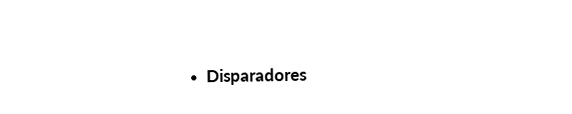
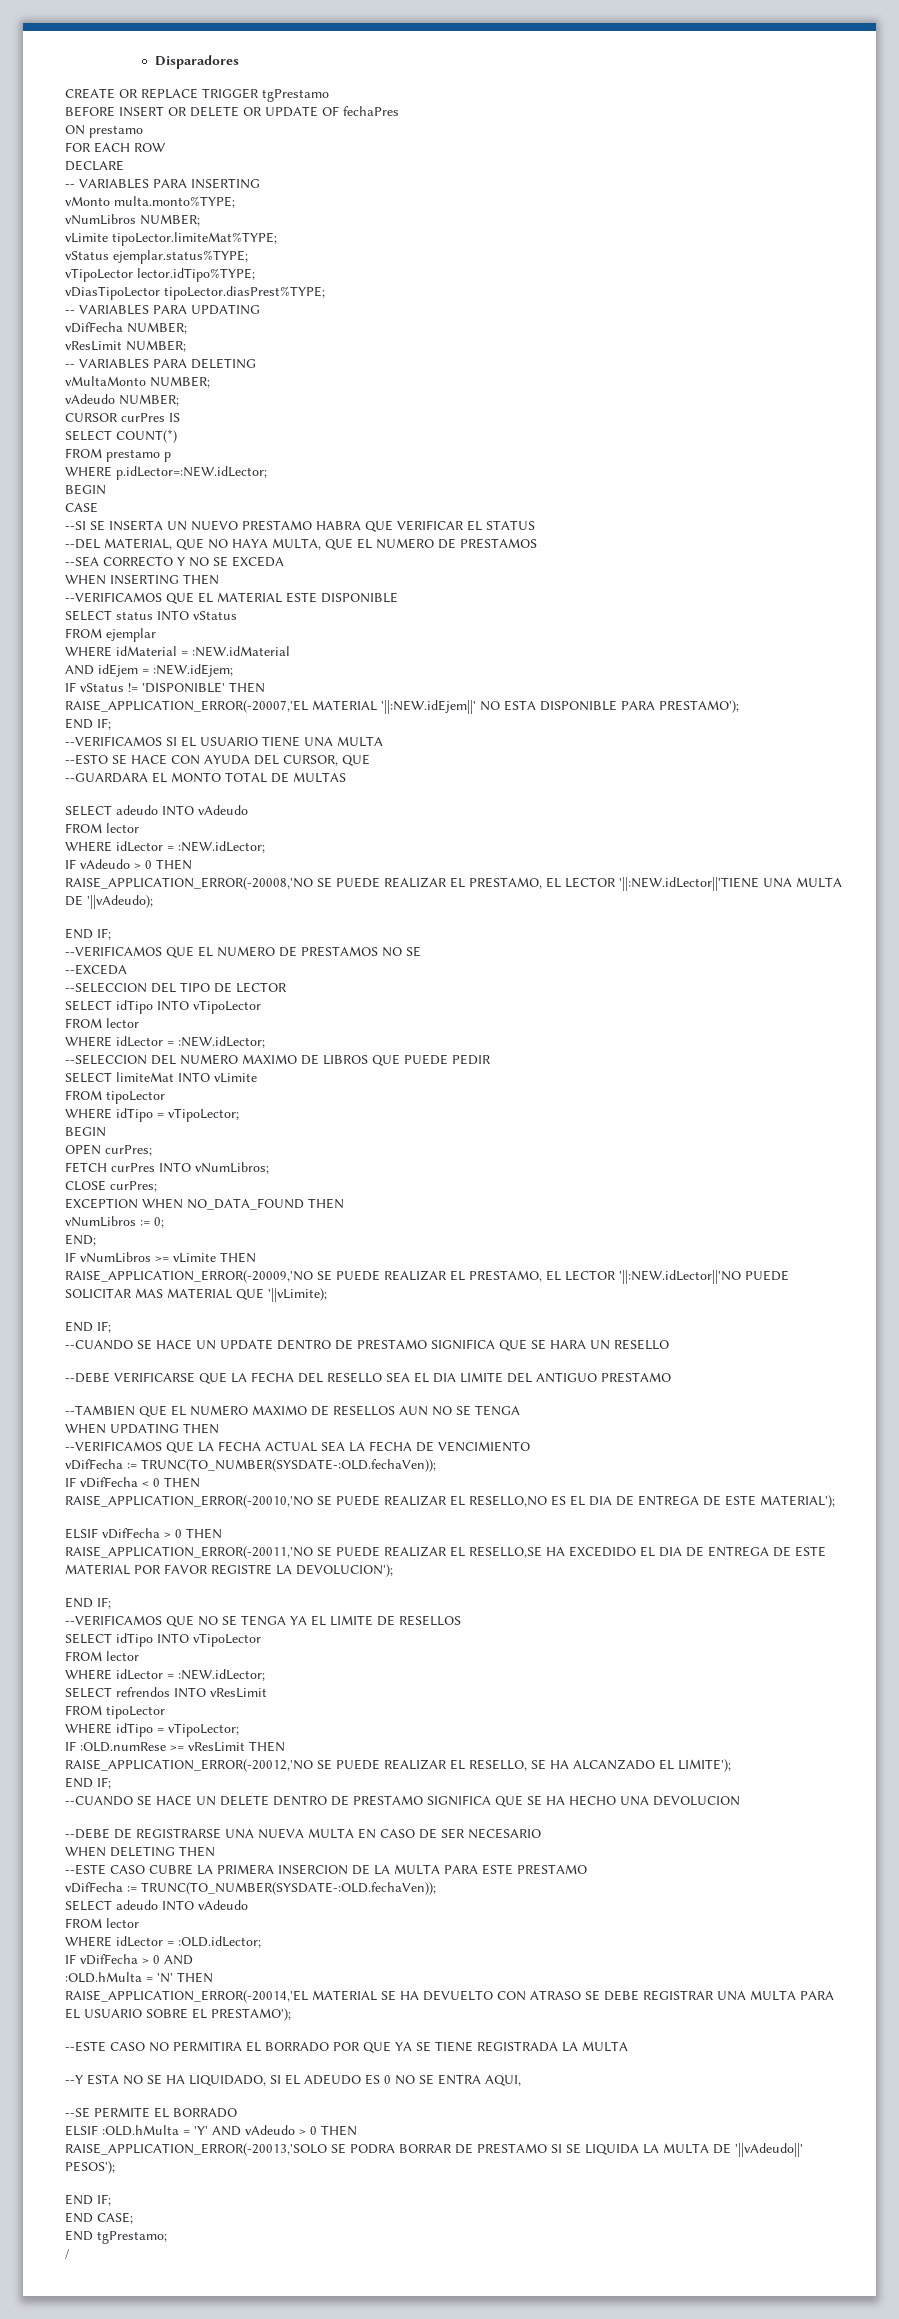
+ CREATE OR REPLACE TRIGGER tgPrestamo
+ BEFORE INSERT OR DELETE OR UPDATE OF fechaPres
+ ON prestamo
+ FOR EACH ROW
+ DECLARE
+ -- VARIABLES PARA INSERTING
+ vMonto multa.monto%TYPE;
+ vNumLibros NUMBER;
+ vLimite tipoLector.limiteMat%TYPE;
+ vStatus ejemplar.status%TYPE;
+ vTipoLector lector.idTipo%TYPE;
+ vDiasTipoLector tipoLector.diasPrest%TYPE;
+ -- VARIABLES PARA UPDATING
+ vDifFecha NUMBER;
+ vResLimit NUMBER;
+ -- VARIABLES PARA DELETING
+ vMultaMonto NUMBER;
+ vAdeudo NUMBER;
+ CURSOR curPres IS
+ SELECT COUNT(*)
+ FROM prestamo p
+ WHERE p.idLector=:NEW.idLector;
+ BEGIN
+ CASE
+ --SI SE INSERTA UN NUEVO PRESTAMO HABRA QUE VERIFICAR EL STATUS
+ --DEL MATERIAL, QUE NO HAYA MULTA, QUE EL NUMERO DE PRESTAMOS
+ --SEA CORRECTO Y NO SE EXCEDA
+ WHEN INSERTING THEN
+ --VERIFICAMOS QUE EL MATERIAL ESTE DISPONIBLE
+ SELECT status INTO vStatus
+ FROM ejemplar
+ WHERE idMaterial = :NEW.idMaterial
+ AND idEjem = :NEW.idEjem;
+ IF vStatus != 'DISPONIBLE' THEN
+ RAISE_APPLICATION_ERROR(-20007,'EL MATERIAL '||:NEW.idEjem||' NO ESTA DISPONIBLE PARA PRESTAMO');
+ END IF;
+ --VERIFICAMOS SI EL USUARIO TIENE UNA MULTA
+ --ESTO SE HACE CON AYUDA DEL CURSOR, QUE
+ --GUARDARA EL MONTO TOTAL DE MULTAS
+ SELECT adeudo INTO vAdeudo
+ FROM lector
+ WHERE idLector = :NEW.idLector;
+ IF vAdeudo > 0 THEN
+ RAISE_APPLICATION_ERROR(-20008,'NO SE PUEDE REALIZAR EL PRESTAMO, EL LECTOR '||:NEW.idLector||'TIENE UNA MULTA DE '||vAdeudo);
+ END IF;
+ --VERIFICAMOS QUE EL NUMERO DE PRESTAMOS NO SE
+ --EXCEDA
+ --SELECCION DEL TIPO DE LECTOR
+ SELECT idTipo INTO vTipoLector
+ FROM lector
+ WHERE idLector = :NEW.idLector;
+ --SELECCION DEL NUMERO MAXIMO DE LIBROS QUE PUEDE PEDIR
+ SELECT limiteMat INTO vLimite
+ FROM tipoLector
+ WHERE idTipo = vTipoLector;
+ BEGIN
+ OPEN curPres;
+ FETCH curPres INTO vNumLibros;
+ CLOSE curPres;
+ EXCEPTION WHEN NO_DATA_FOUND THEN
+ vNumLibros := 0;
+ END;
+ IF vNumLibros >= vLimite THEN
+ RAISE_APPLICATION_ERROR(-20009,'NO SE PUEDE REALIZAR EL PRESTAMO, EL LECTOR '||:NEW.idLector||'NO PUEDE SOLICITAR MAS MATERIAL QUE '||vLimite);
+ END IF;
+ --CUANDO SE HACE UN UPDATE DENTRO DE PRESTAMO SIGNIFICA QUE SE HARA UN RESELLO
+ --DEBE VERIFICARSE QUE LA FECHA DEL RESELLO SEA EL DIA LIMITE DEL ANTIGUO PRESTAMO
+ --TAMBIEN QUE EL NUMERO MAXIMO DE RESELLOS AUN NO SE TENGA
+ WHEN UPDATING THEN
+ --VERIFICAMOS QUE LA FECHA ACTUAL SEA LA FECHA DE VENCIMIENTO
+ vDifFecha := TRUNC(TO_NUMBER(SYSDATE-:OLD.fechaVen));
+ IF vDifFecha < 0 THEN
+ RAISE_APPLICATION_ERROR(-20010,'NO SE PUEDE REALIZAR EL RESELLO,NO ES EL DIA DE ENTREGA DE ESTE MATERIAL');
+ ELSIF vDifFecha > 0 THEN
+ RAISE_APPLICATION_ERROR(-20011,'NO SE PUEDE REALIZAR EL RESELLO,SE HA EXCEDIDO EL DIA DE ENTREGA DE ESTE MATERIAL POR FAVOR REGISTRE LA DEVOLUCION');
+ END IF;
+ --VERIFICAMOS QUE NO SE TENGA YA EL LIMITE DE RESELLOS
+ SELECT idTipo INTO vTipoLector
+ FROM lector
+ WHERE idLector = :NEW.idLector;
+ SELECT refrendos INTO vResLimit
+ FROM tipoLector
+ WHERE idTipo = vTipoLector;
+ IF :OLD.numRese >= vResLimit THEN
+ RAISE_APPLICATION_ERROR(-20012,'NO SE PUEDE REALIZAR EL RESELLO, SE HA ALCANZADO EL LIMITE');
+ END IF;
+ --CUANDO SE HACE UN DELETE DENTRO DE PRESTAMO SIGNIFICA QUE SE HA HECHO UNA DEVOLUCION
+ --DEBE DE REGISTRARSE UNA NUEVA MULTA EN CASO DE SER NECESARIO
+ WHEN DELETING THEN
+ --ESTE CASO CUBRE LA PRIMERA INSERCION DE LA MULTA PARA ESTE PRESTAMO
+ vDifFecha := TRUNC(TO_NUMBER(SYSDATE-:OLD.fechaVen));
+ SELECT adeudo INTO vAdeudo
+ FROM lector
+ WHERE idLector = :OLD.idLector;
+ IF vDifFecha > 0 AND
+ :OLD.hMulta = 'N' THEN
+ RAISE_APPLICATION_ERROR(-20014,'EL MATERIAL SE HA DEVUELTO CON ATRASO SE DEBE REGISTRAR UNA MULTA PARA EL USUARIO SOBRE EL PRESTAMO');
+ --ESTE CASO NO PERMITIRA EL BORRADO POR QUE YA SE TIENE REGISTRADA LA MULTA
+ --Y ESTA NO SE HA LIQUIDADO, SI EL ADEUDO ES 0 NO SE ENTRA AQUI,
+ --SE PERMITE EL BORRADO
+ ELSIF :OLD.hMulta = 'Y' AND vAdeudo > 0 THEN
+ RAISE_APPLICATION_ERROR(-20013,'SOLO SE PODRA BORRAR DE PRESTAMO SI SE LIQUIDA LA MULTA DE '||vAdeudo||' PESOS');
+ END IF;
+ END CASE;
+ END tgPrestamo;
+ /

